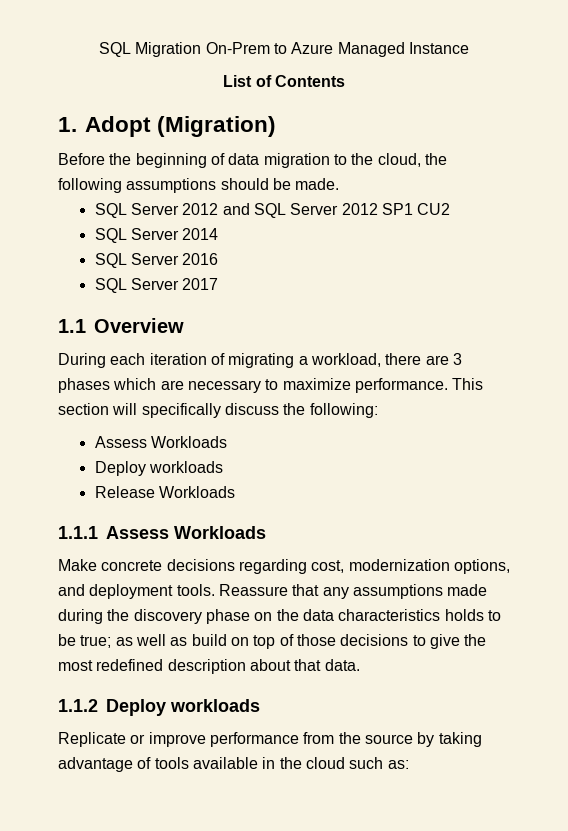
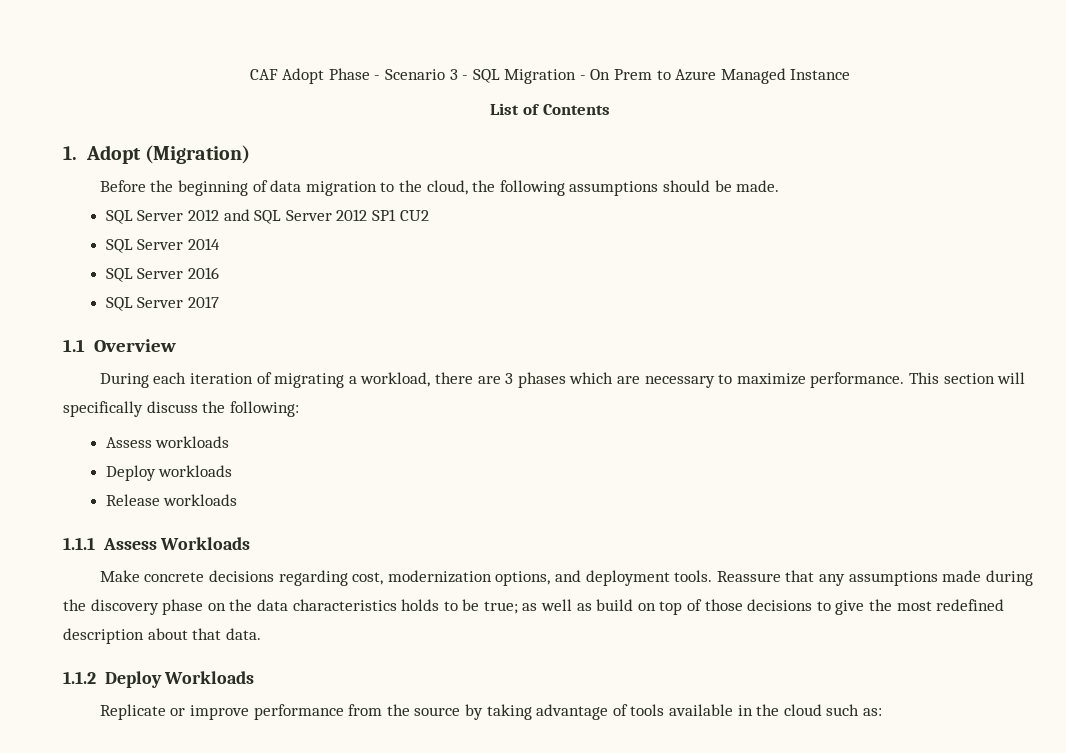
- SQL Migration On-Prem to Azure Managed Instance
+ CAF Adopt Phase - Scenario 3 - SQL Migration - On Prem to Azure Managed Instance
  This section will specifically discuss the following:
- Assess Workloads
+ Assess workloads
- Release Workloads
+ Release workloads
- 1.1.2 Deploy workloads
+ 1.1.2 Deploy Workloads

